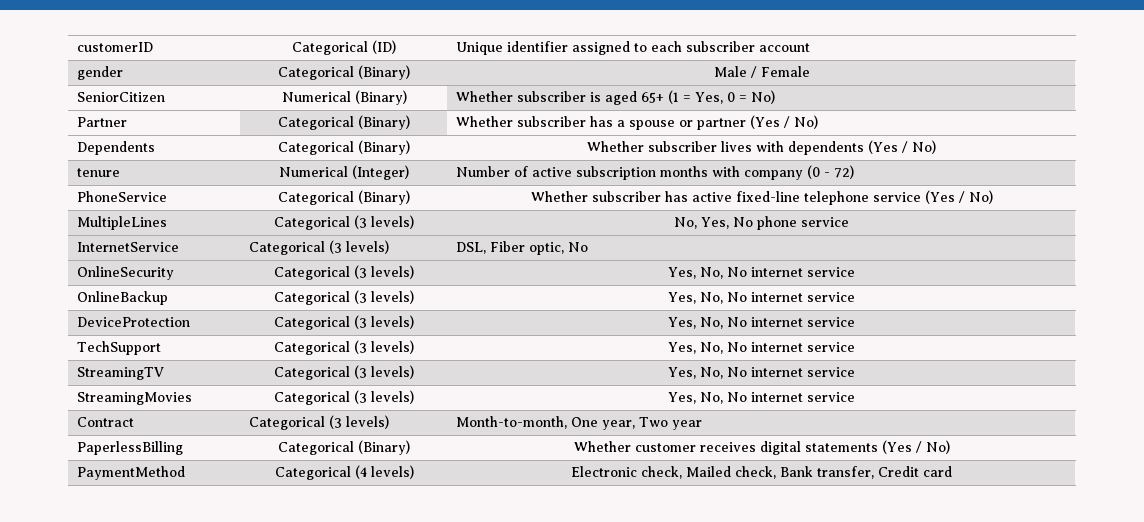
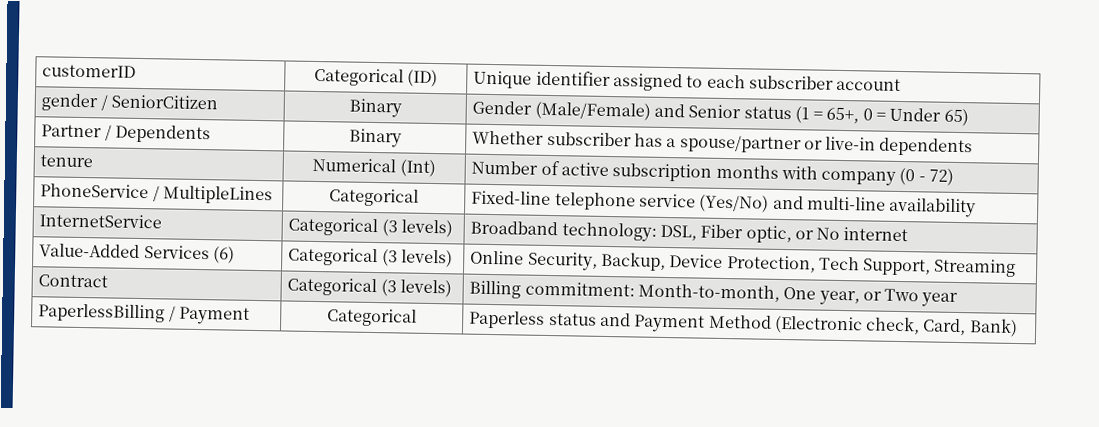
- gender | Categorical (Binary) | Male / Female
- SeniorCitizen | Numerical (Binary) | Whether subscriber is aged 65+ (1 = Yes, 0 = No)
+ gender / SeniorCitizen | Binary | Gender (Male/Female) and Senior status (1 = 65+, 0 = Under 65)
- Partner | Categorical (Binary) | Whether subscriber has a spouse or partner (Yes / No)
- Dependents | Categorical (Binary) | Whether subscriber lives with dependents (Yes / No)
+ Partner / Dependents | Binary | Whether subscriber has a spouse/partner or live-in dependents
- tenure | Numerical (Integer) | Number of active subscription months with company (0 - 72)
+ tenure | Numerical (Int) | Number of active subscription months with company (0 - 72)
- PhoneService | Categorical (Binary) | Whether subscriber has active fixed-line telephone service (Yes / No)
- MultipleLines | Categorical (3 levels) | No, Yes, No phone service
+ PhoneService / MultipleLines | Categorical | Fixed-line telephone service (Yes/No) and multi-line availability
- InternetService | Categorical (3 levels) | DSL, Fiber optic, No
- OnlineSecurity | Categorical (3 levels) | Yes, No, No internet service
- OnlineBackup | Categorical (3 levels) | Yes, No, No internet service
- DeviceProtection | Categorical (3 levels) | Yes, No, No internet service
- TechSupport | Categorical (3 levels) | Yes, No, No internet service
- StreamingTV | Categorical (3 levels) | Yes, No, No internet service
- StreamingMovies | Categorical (3 levels) | Yes, No, No internet service
+ InternetService | Categorical (3 levels) | Broadband technology: DSL, Fiber optic, or No internet
+ Value-Added Services (6) | Categorical (3 levels) | Online Security, Backup, Device Protection, Tech Support, Streaming
- Contract | Categorical (3 levels) | Month-to-month, One year, Two year
+ Contract | Categorical (3 levels) | Billing commitment: Month-to-month, One year, or Two year
- PaperlessBilling | Categorical (Binary) | Whether customer receives digital statements (Yes / No)
- PaymentMethod | Categorical (4 levels) | Electronic check, Mailed check, Bank transfer, Credit card
+ PaperlessBilling / Payment | Categorical | Paperless status and Payment Method (Electronic check, Card, Bank)

